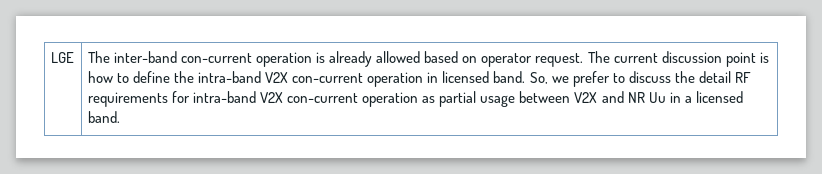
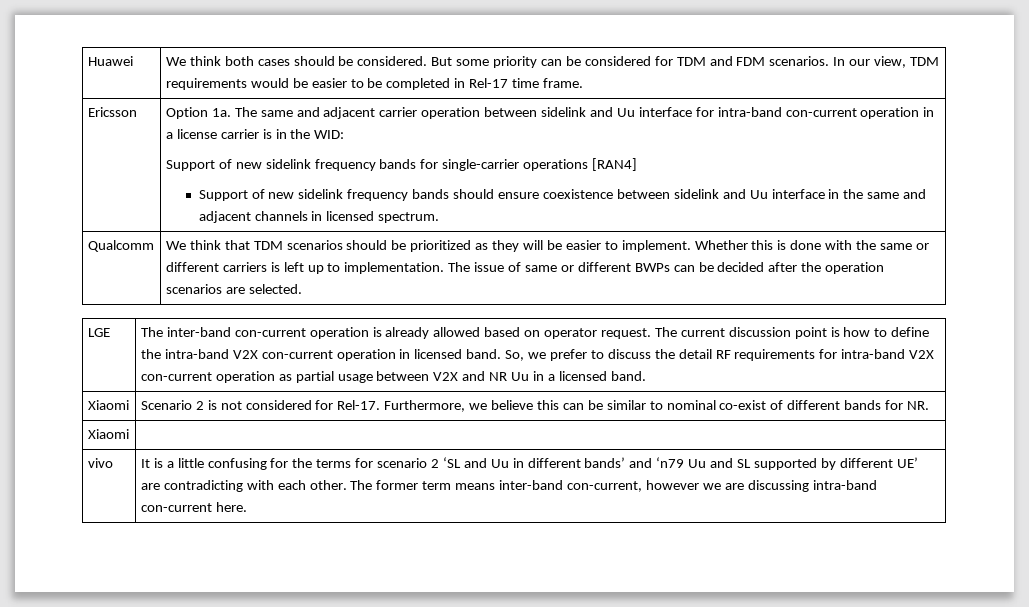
+ Huawei | We think both cases should be considered. But some priority can be considered for TDM and FDM scenarios. In our view, TDM requirements would be easier to be completed in Rel-17 time frame.
+ Ericsson | Option 1a. The same and adjacent carrier operation between sidelink and Uu interface for intra-band con-current operation in a license carrier is in the WID:
+ Support of new sidelink frequency bands for single-carrier operations [RAN4]
+ Support of new sidelink frequency bands should ensure coexistence between sidelink and Uu interface in the same and adjacent channels in licensed spectrum.
+ Qualcomm | We think that TDM scenarios should be prioritized as they will be easier to implement. Whether this is done with the same or different carriers is left up to implementation. The issue of same or different BWPs can be decided after the operation scenarios are selected.
+ Xiaomi | Scenario 2 is not considered for Rel-17. Furthermore, we believe this can be similar to nominal co-exist of different bands for NR.
+ Xiaomi |
+ vivo | It is a little confusing for the terms for scenario 2 ‘SL and Uu in different bands’ and ‘n79 Uu and SL supported by different UE’ are contradicting with each other. The former term means inter-band con-current, however we are discussing intra-band con-current here.

